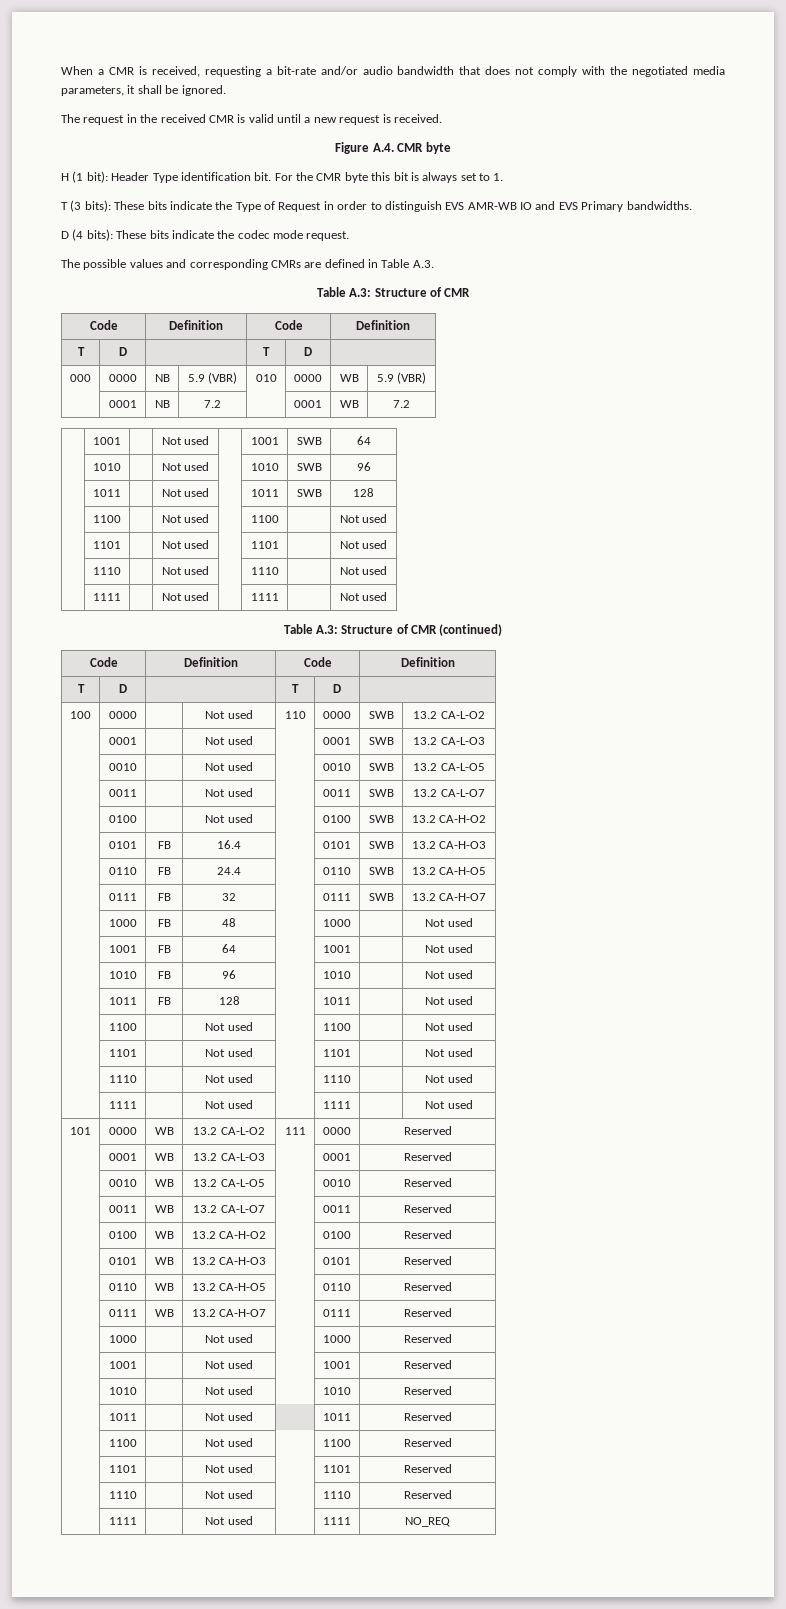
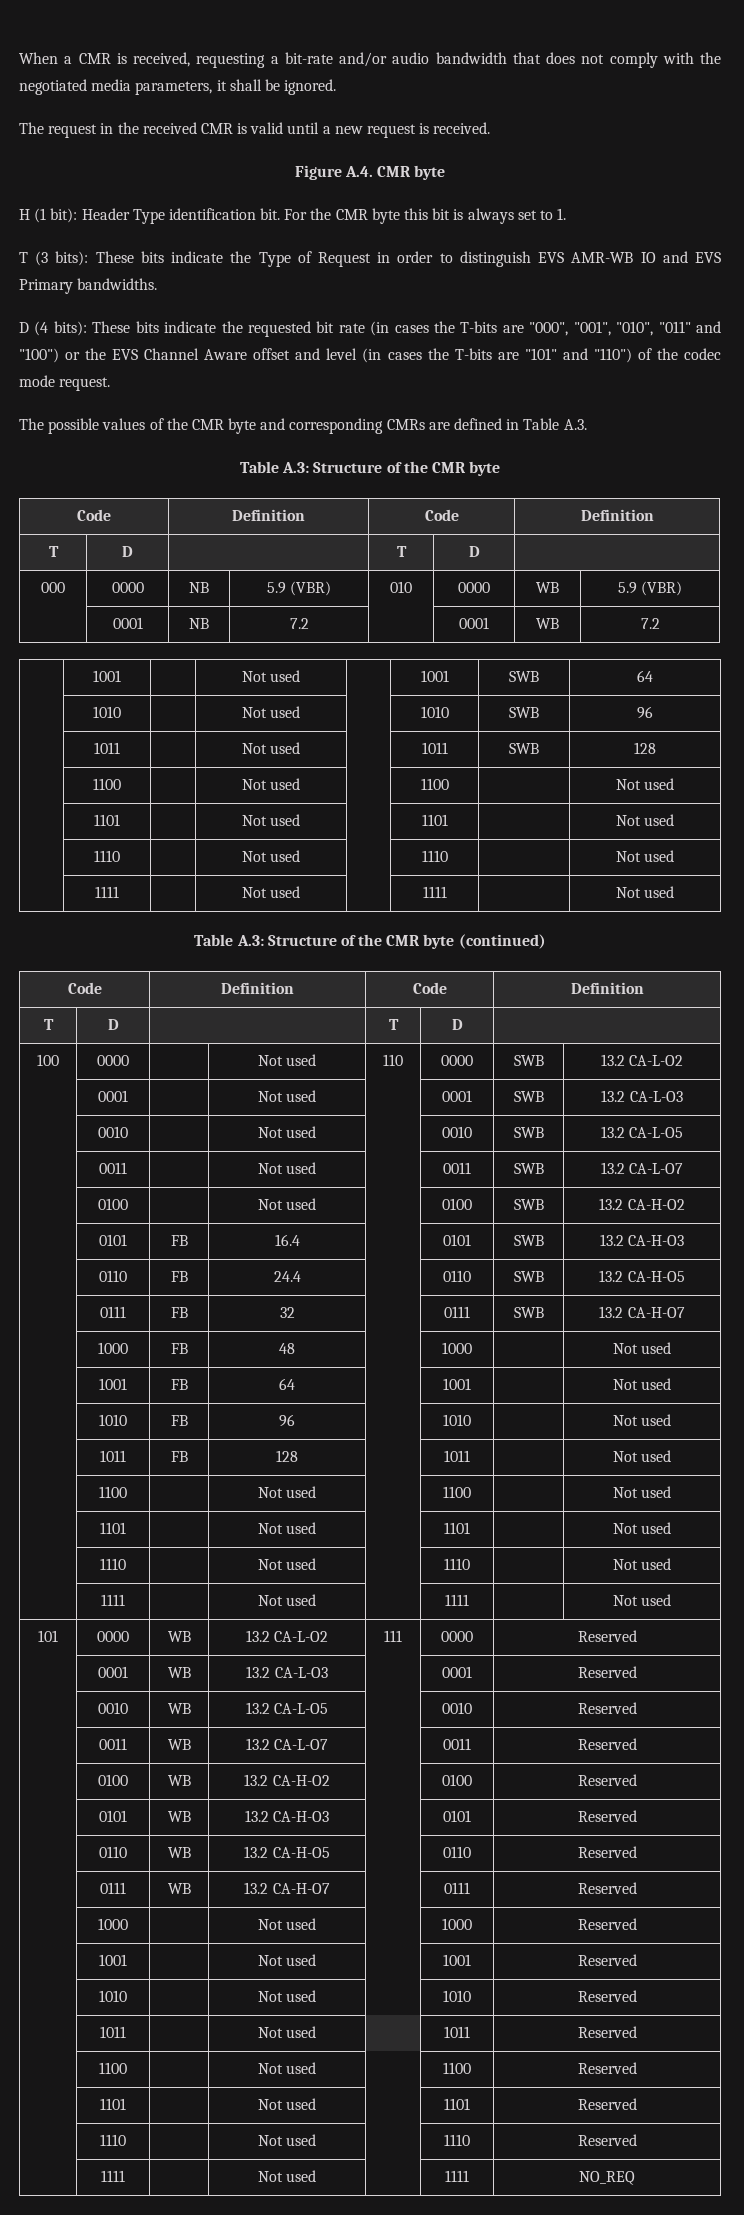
- D (4 bits): These bits indicate the codec mode request.
+ D (4 bits): These bits indicate the requested bit rate (in cases the T-bits are "000", "001", "010", "011" and "100") or the EVS Channel Aware offset and level (in cases the T-bits are "101" and "110") of the codec mode request.
- The possible values and corresponding CMRs are defined in Table A.3.
- Table A.3: Structure of CMR
+ The possible values of the CMR byte and corresponding CMRs are defined in Table A.3.
+ Table A.3: Structure of the CMR byte
- Table A.3: Structure of CMR (continued)
+ Table A.3: Structure of the CMR byte (continued)

